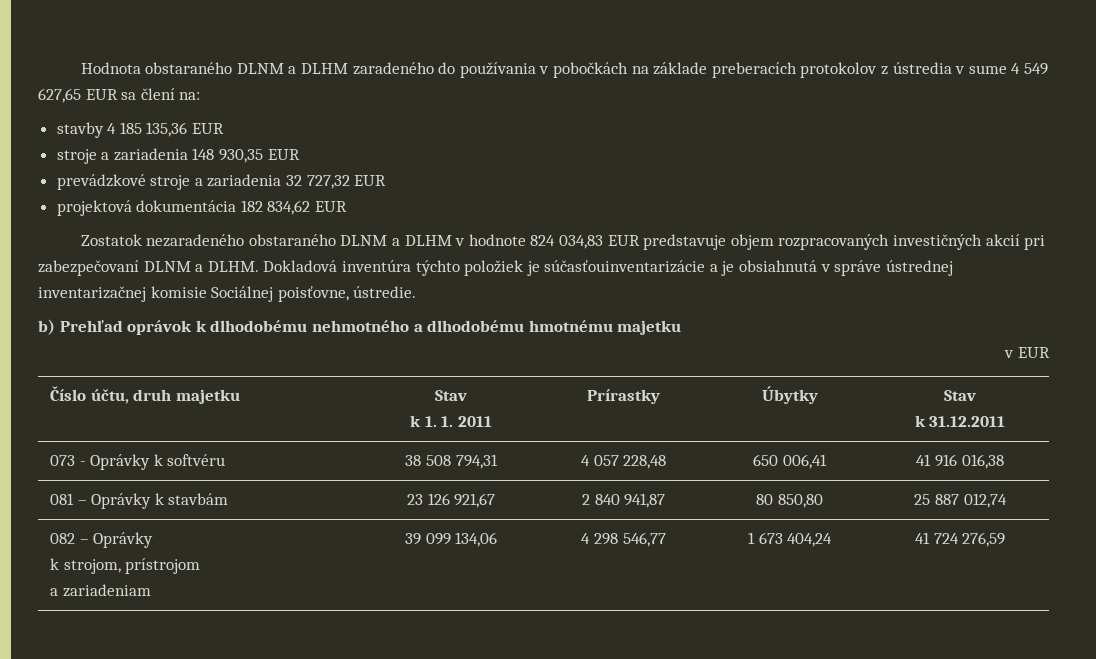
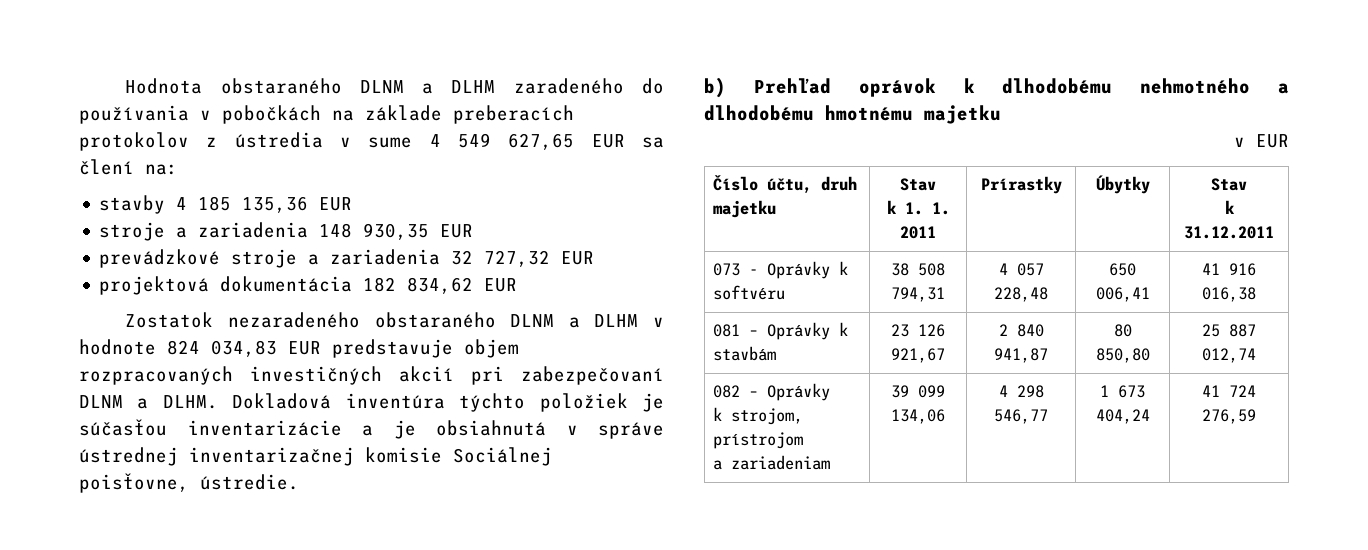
- Dokladová inventúra týchto položiek je súčasťouinventarizácie a je obsiahnutá v správe ústrednej inventarizačnej komisie Sociálnej poisťovne, ústredie.
+ Dokladová inventúra týchto položiek je súčasťou inventarizácie a je obsiahnutá v správe ústrednej inventarizačnej komisie Sociálnej poisťovne, ústredie.

